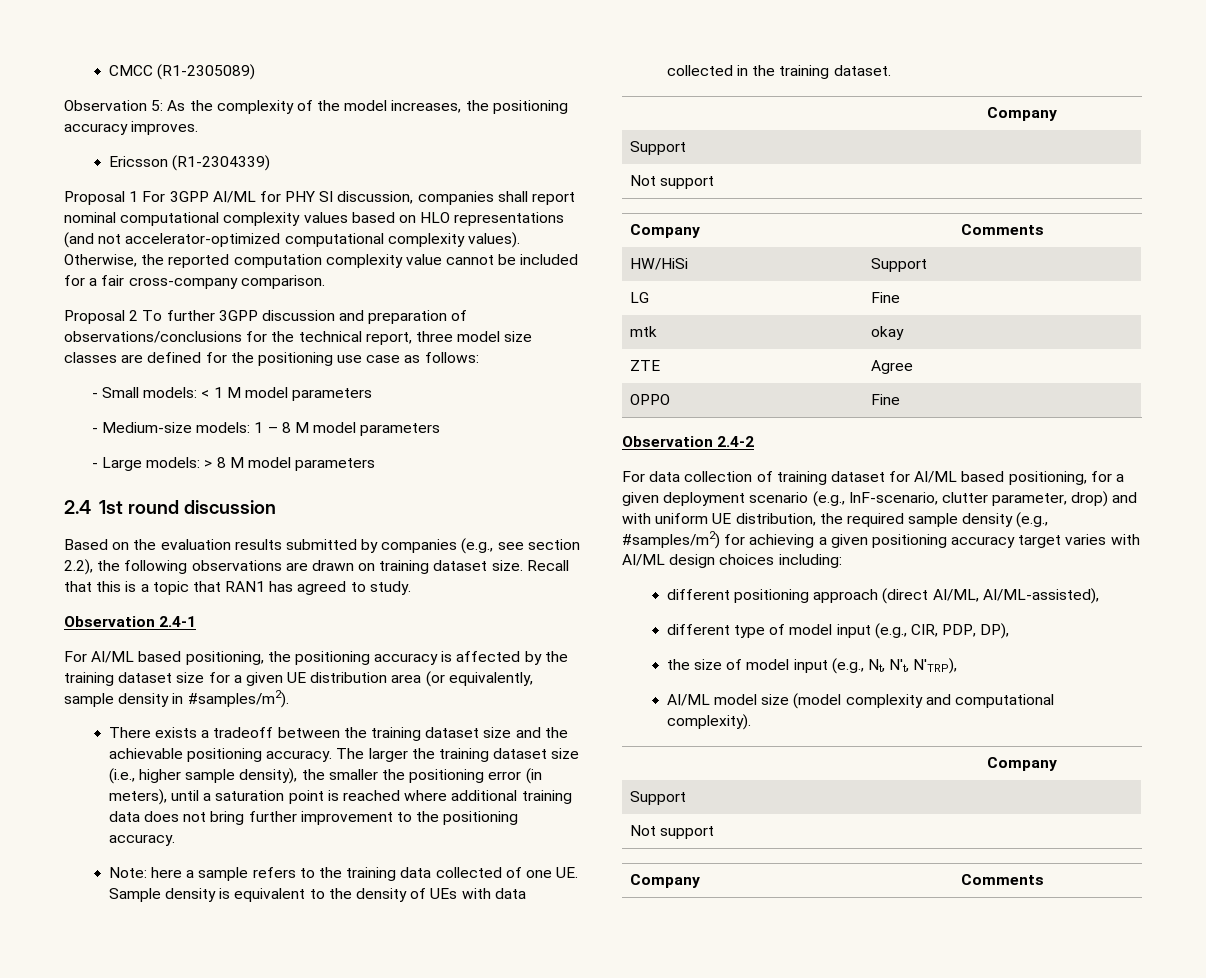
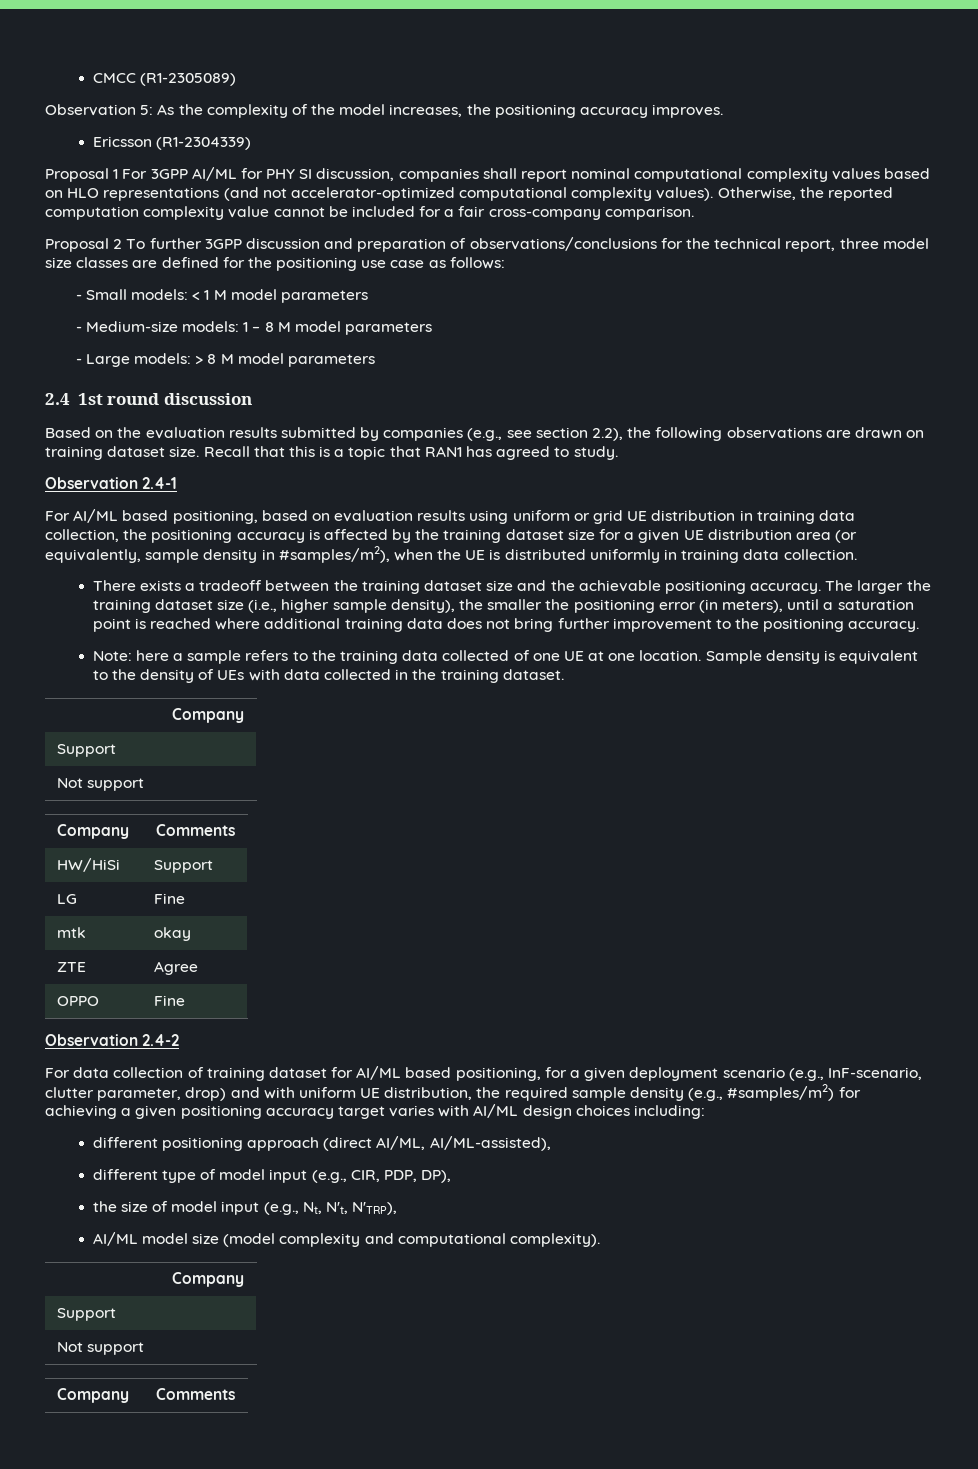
- For AI/ML based positioning, the positioning accuracy is affected by the training dataset size for a given UE distribution area (or equivalently, sample density in #samples/m2).
+ For AI/ML based positioning, based on evaluation results using uniform or grid UE distribution in training data collection, the positioning accuracy is affected by the training dataset size for a given UE distribution area (or equivalently, sample density in #samples/m2), when the UE is distributed uniformly in training data collection.
- Note: here a sample refers to the training data collected of one UE. Sample density is equivalent to the density of UEs with data collected in the training dataset.
+ Note: here a sample refers to the training data collected of one UE at one location. Sample density is equivalent to the density of UEs with data collected in the training dataset.

